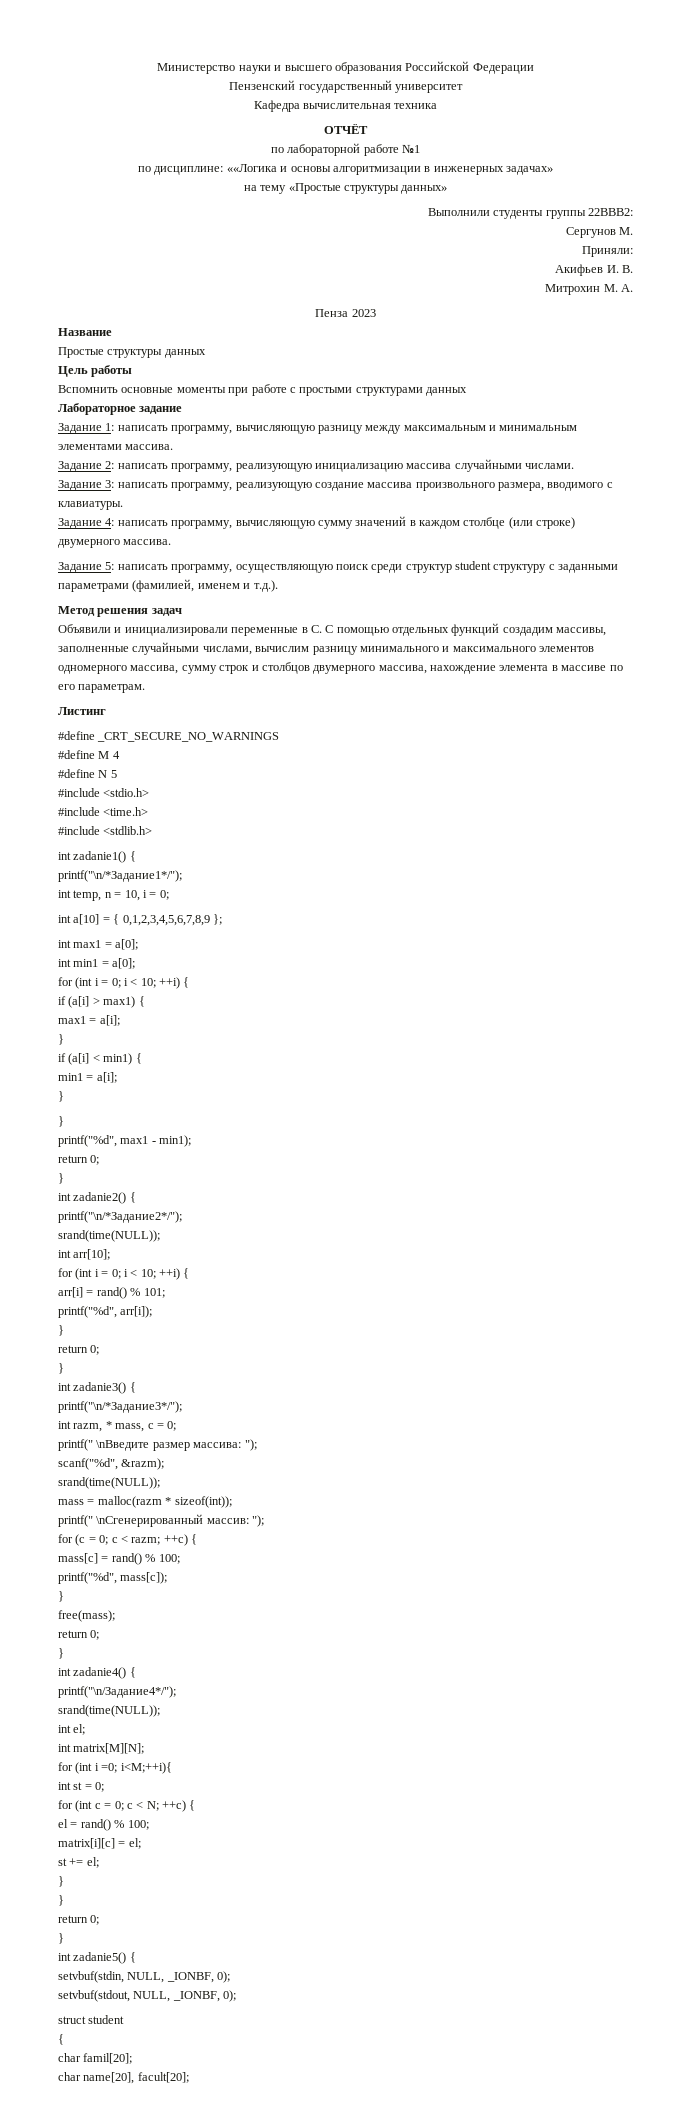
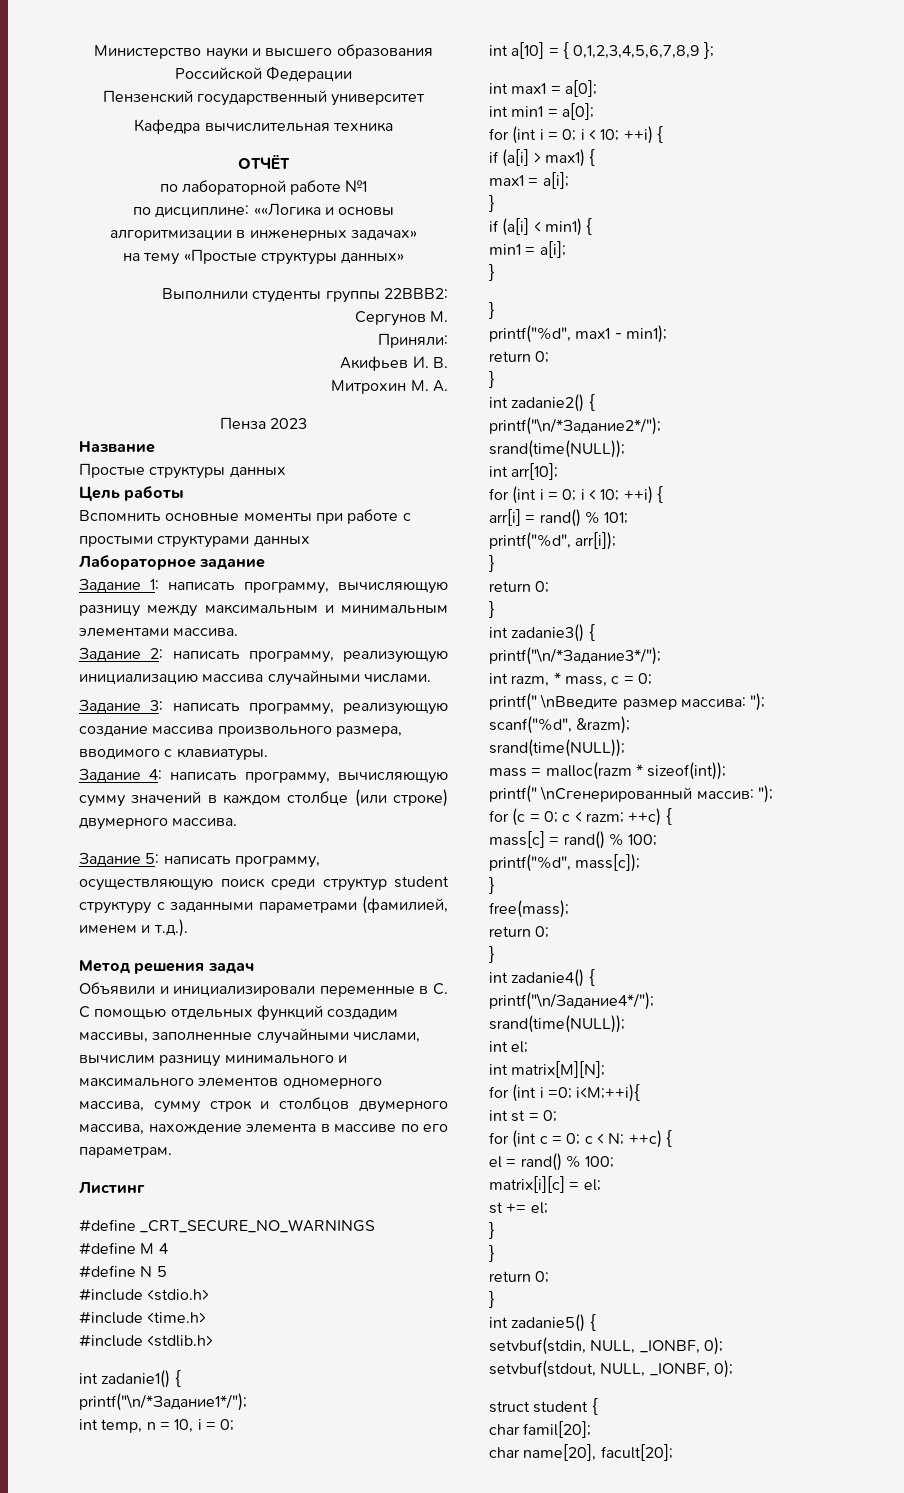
- struct student
- {
+ struct student {

